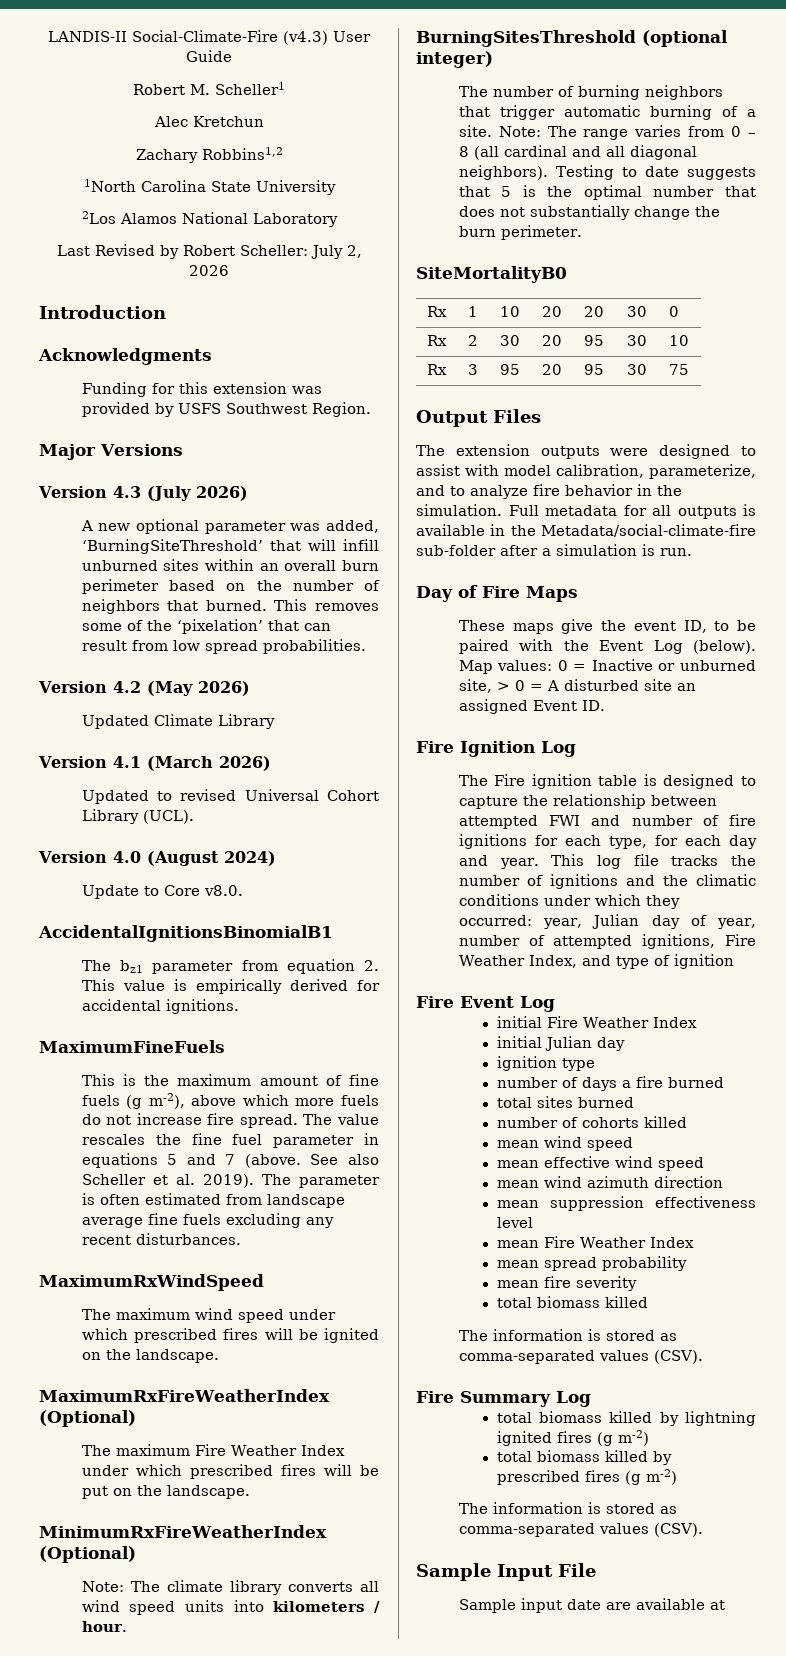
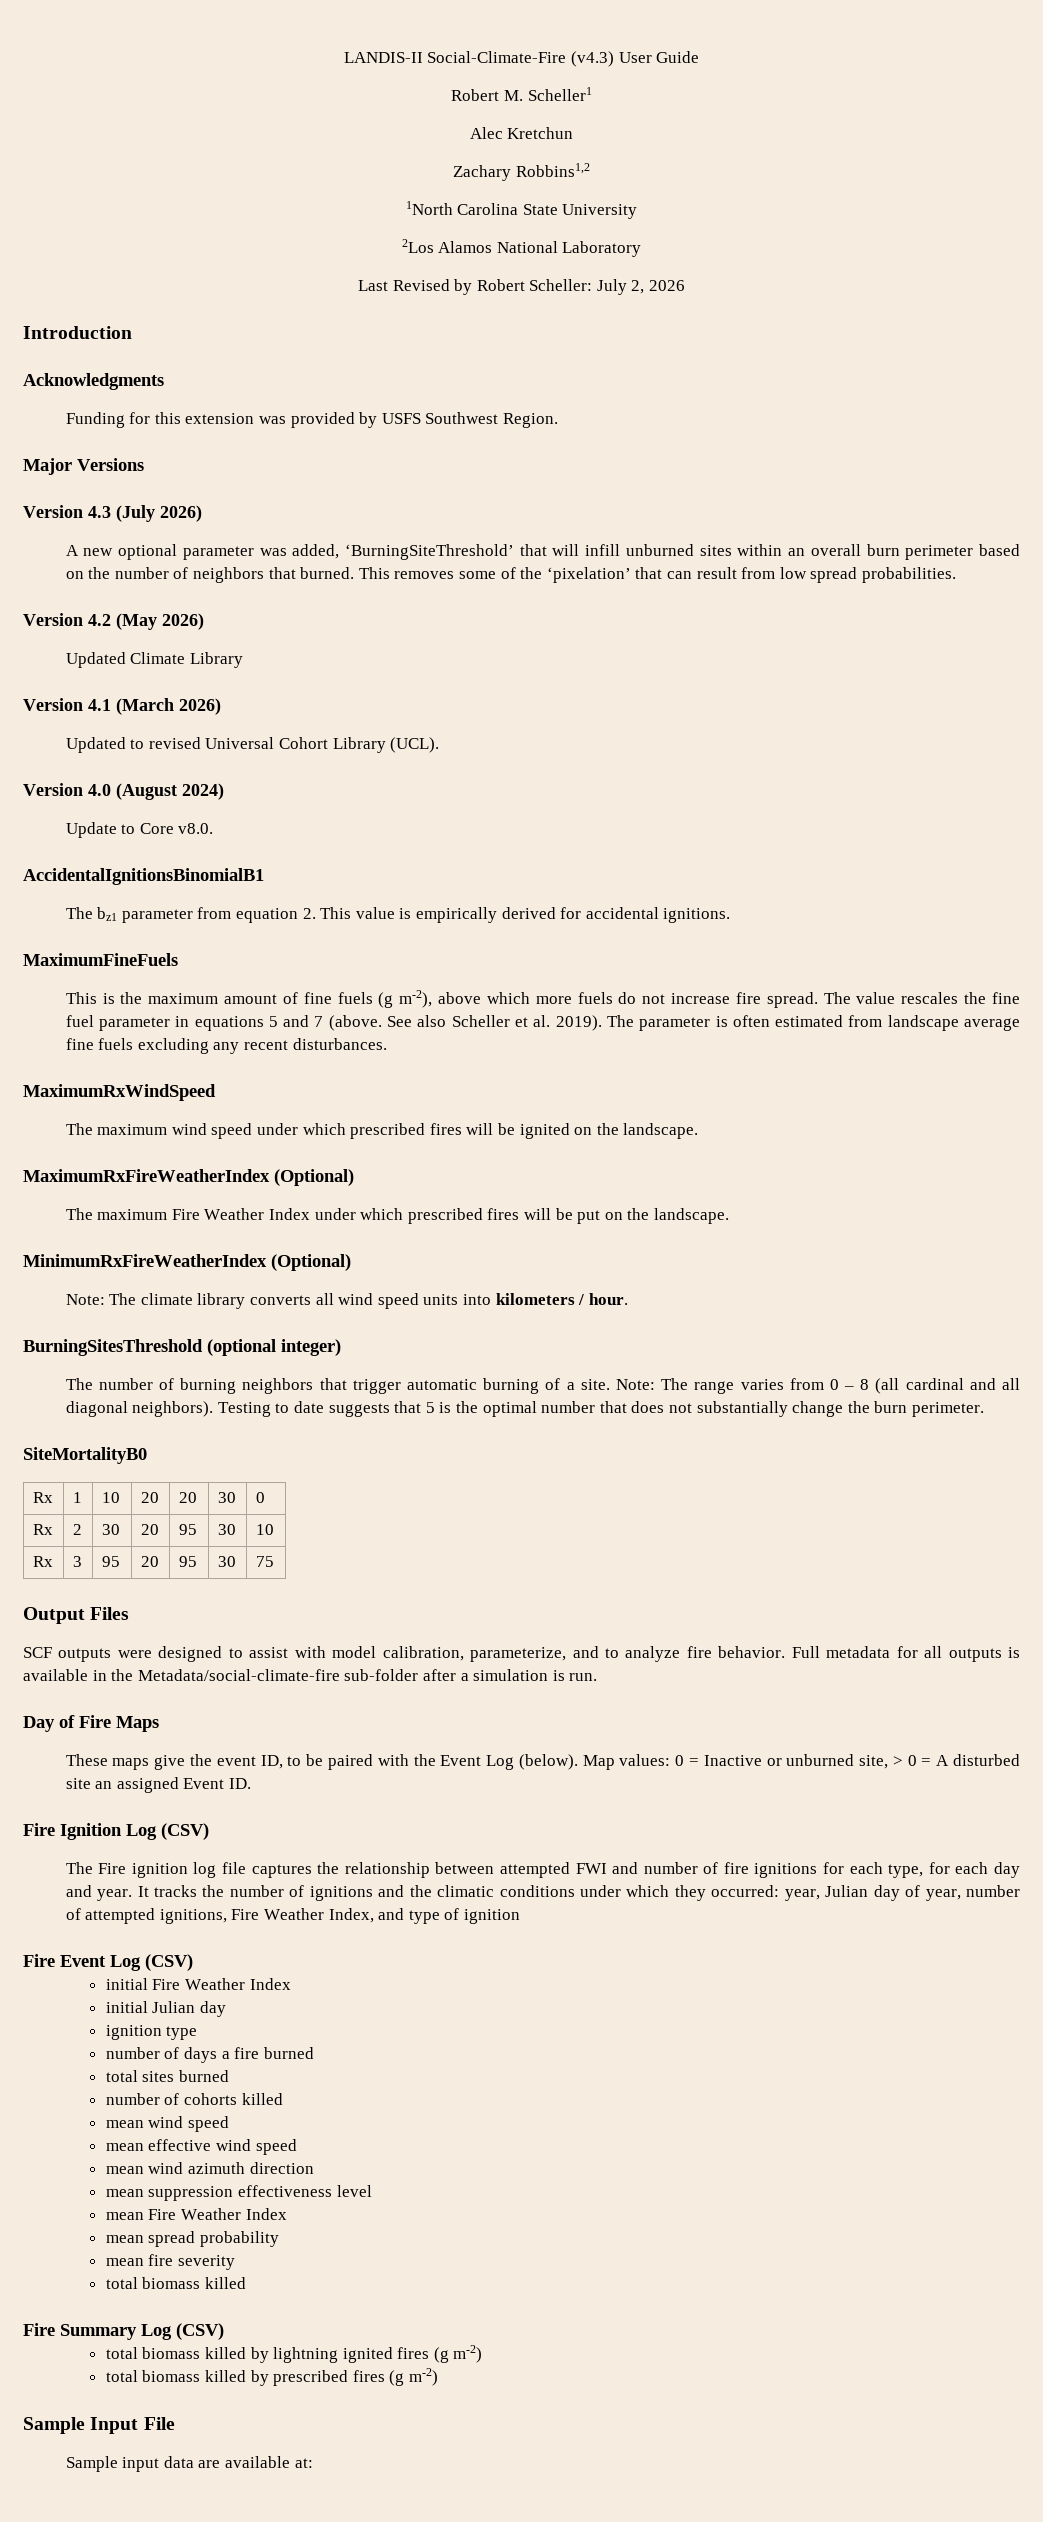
- The extension outputs were designed to assist with model calibration, parameterize, and to analyze fire behavior in the simulation.
+ SCF outputs were designed to assist with model calibration, parameterize, and to analyze fire behavior.
- Fire Ignition Log
+ Fire Ignition Log (CSV)
- The Fire ignition table is designed to capture the relationship between attempted FWI and number of fire ignitions for each type, for each day and year.
+ The Fire ignition log file captures the relationship between attempted FWI and number of fire ignitions for each type, for each day and year.
- This log file tracks the number of ignitions and the climatic conditions under which they occurred: year, Julian day of year, number of attempted ignitions, Fire Weather Index, and type of ignition
+ It tracks the number of ignitions and the climatic conditions under which they occurred: year, Julian day of year, number of attempted ignitions, Fire Weather Index, and type of ignition
- Fire Event Log
+ Fire Event Log (CSV)
  mean fire severity
  total biomass killed
- The information is stored as comma-separated values (CSV).
- Fire Summary Log
+ Fire Summary Log (CSV)
  total biomass killed by prescribed fires (g m-2)
- The information is stored as comma-separated values (CSV).
- Sample input date are available at
+ Sample input data are available at:

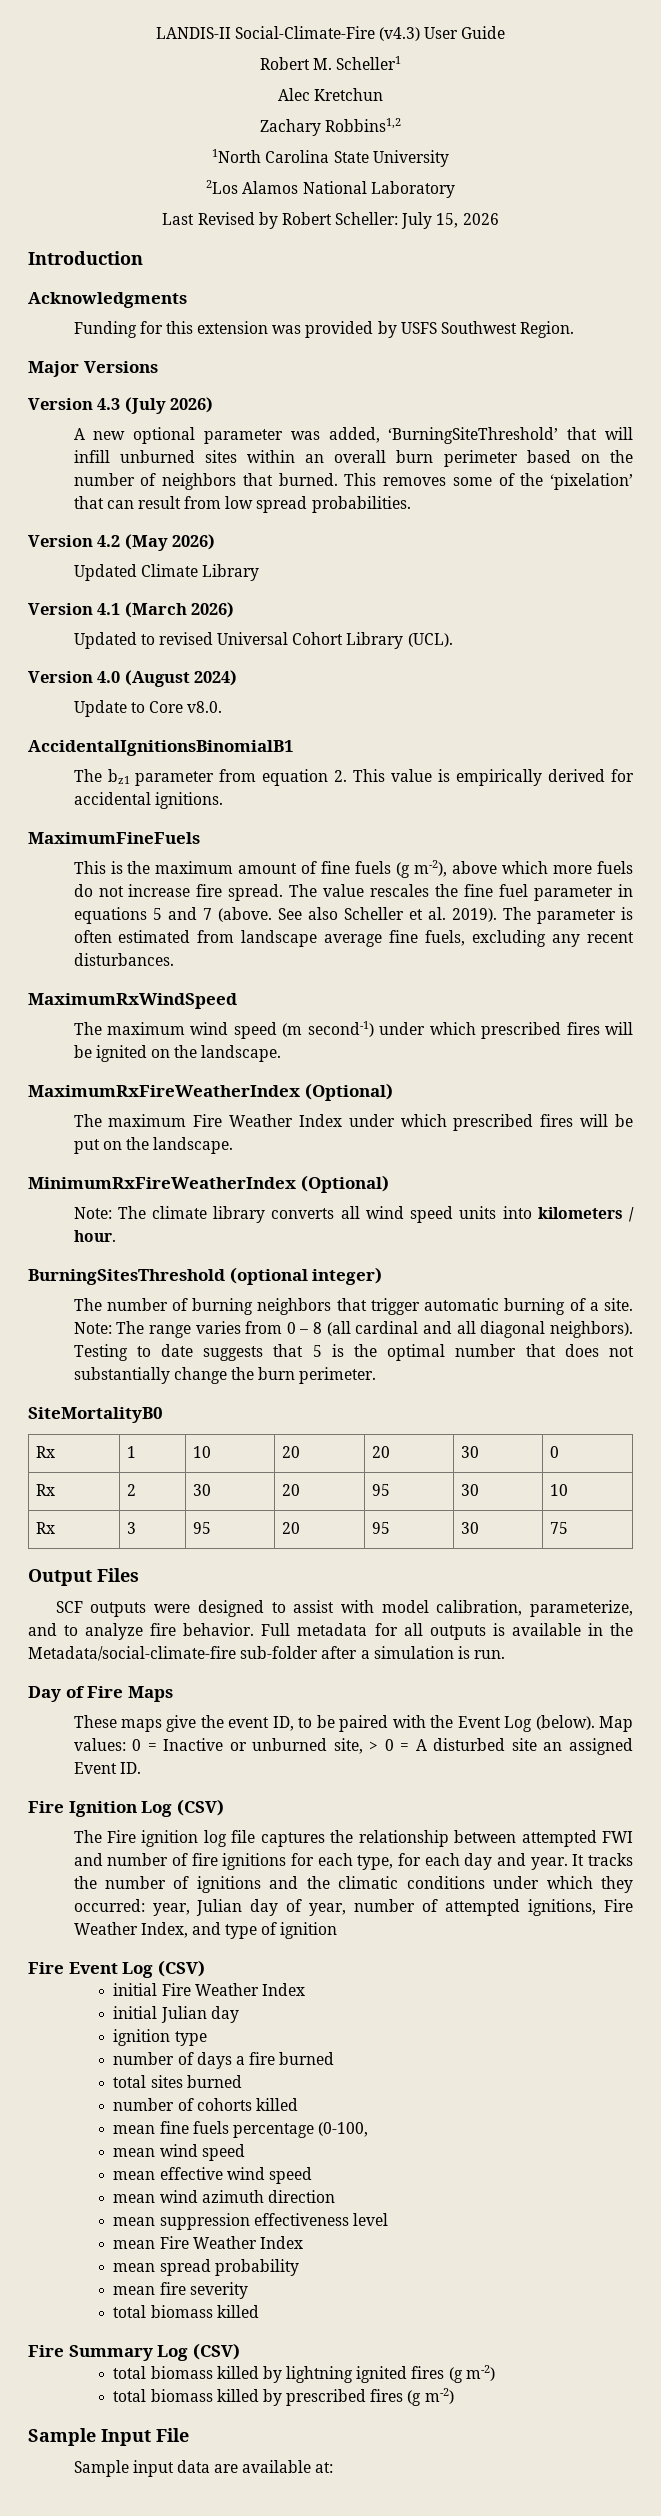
- Last Revised by Robert Scheller: July 2, 2026
+ Last Revised by Robert Scheller: July 15, 2026
- The parameter is often estimated from landscape average fine fuels excluding any recent disturbances.
+ The parameter is often estimated from landscape average fine fuels, excluding any recent disturbances.
- The maximum wind speed under which prescribed fires will be ignited on the landscape.
+ The maximum wind speed (m second-1) under which prescribed fires will be ignited on the landscape.
+ mean fine fuels percentage (0-100,

